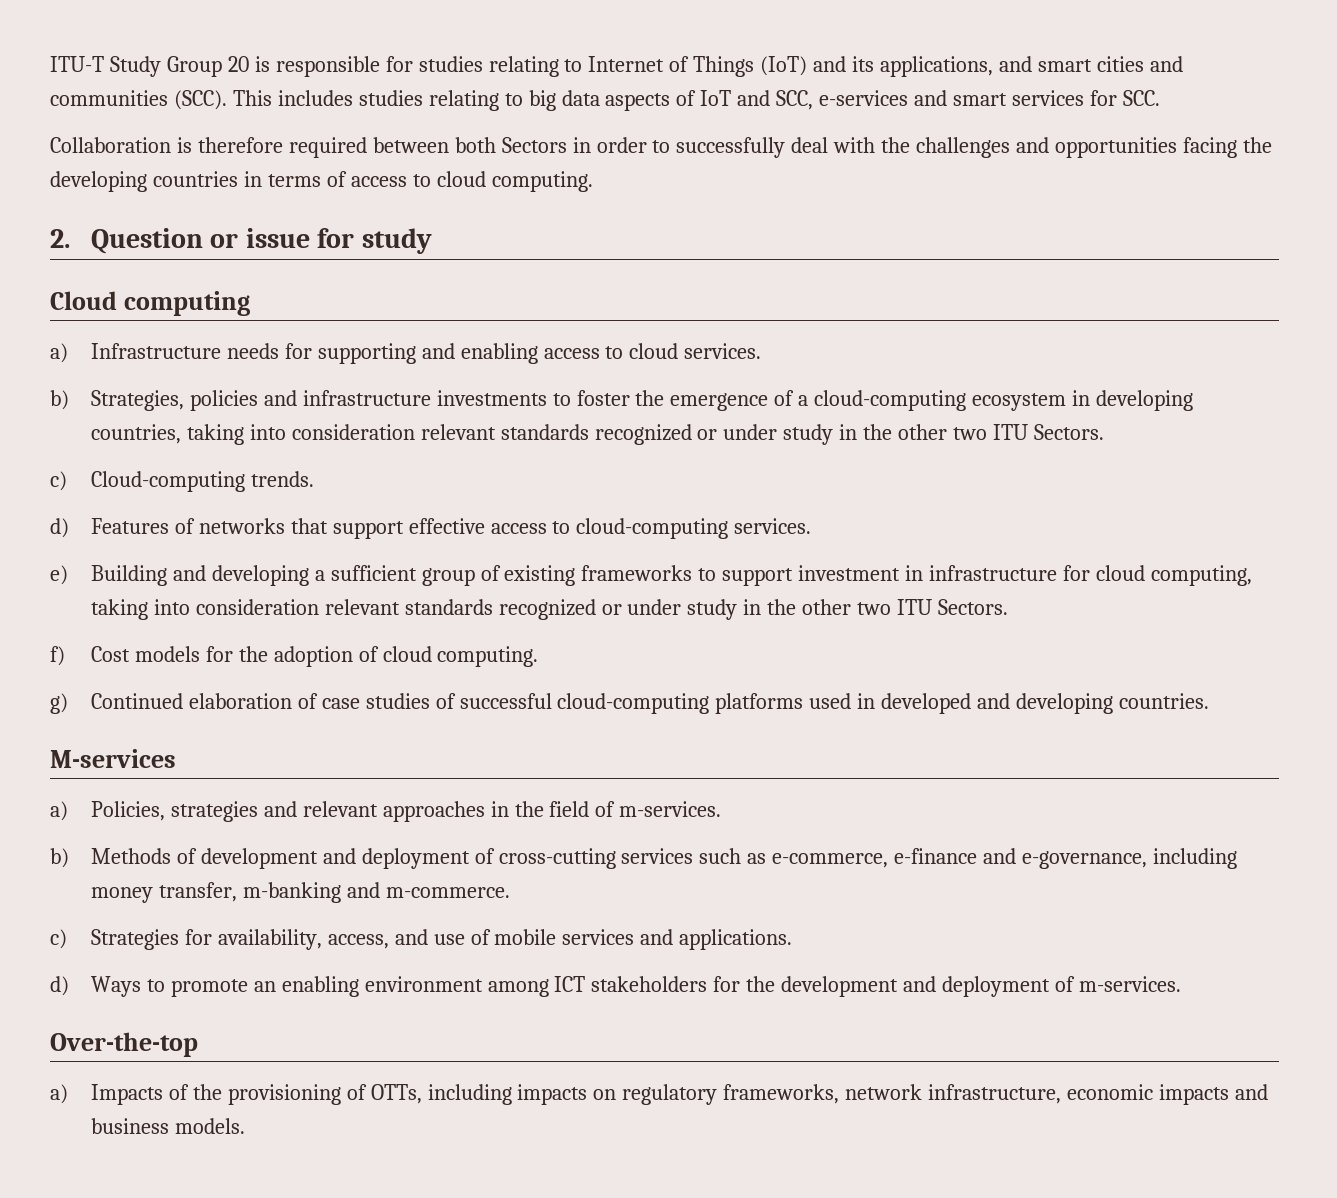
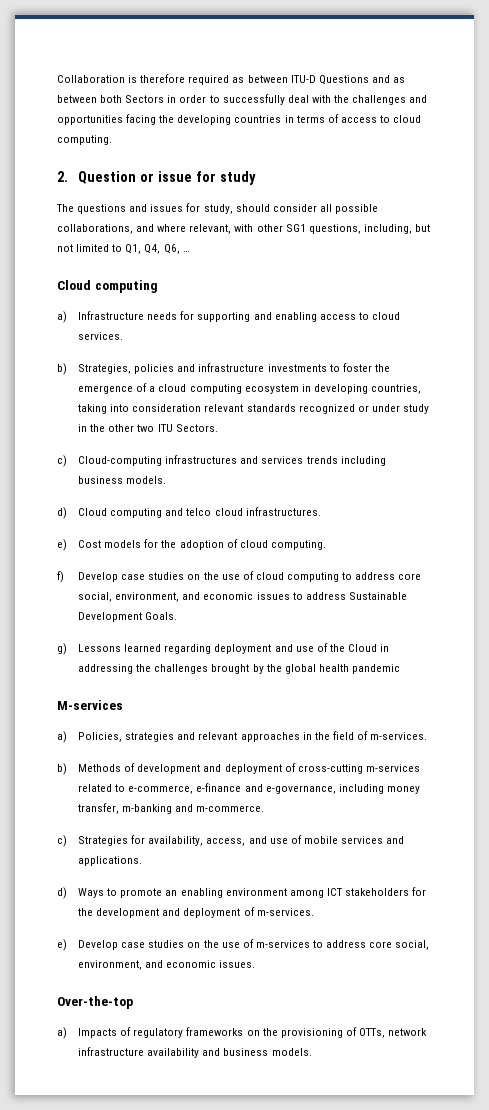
- ITU-T Study Group 20 is responsible for studies relating to Internet of Things (IoT) and its applications, and smart cities and communities (SCC). This includes studies relating to big data aspects of IoT and SCC, e-services and smart services for SCC.
- Collaboration is therefore required between both Sectors in order to successfully deal with the challenges and opportunities facing the developing countries in terms of access to cloud computing.
+ Collaboration is therefore required as between ITU-D Questions and as between both Sectors in order to successfully deal with the challenges and opportunities facing the developing countries in terms of access to cloud computing.
+ The questions and issues for study, should consider all possible collaborations, and where relevant, with other SG1 questions, including, but not limited to Q1, Q4, Q6, …
- b) Strategies, policies and infrastructure investments to foster the emergence of a cloud-computing ecosystem in developing countries, taking into consideration relevant standards recognized or under study in the other two ITU Sectors.
+ b) Strategies, policies and infrastructure investments to foster the emergence of a cloud computing ecosystem in developing countries, taking into consideration relevant standards recognized or under study in the other two ITU Sectors.
- c) Cloud-computing trends.
- d) Features of networks that support effective access to cloud-computing services.
- e) Building and developing a sufficient group of existing frameworks to support investment in infrastructure for cloud computing, taking into consideration relevant standards recognized or under study in the other two ITU Sectors.
- f) Cost models for the adoption of cloud computing.
+ c) Cloud-computing infrastructures and services trends including business models.
+ d) Cloud computing and telco cloud infrastructures.
+ e) Cost models for the adoption of cloud computing.
- g) Continued elaboration of case studies of successful cloud-computing platforms used in developed and developing countries.
+ f) Develop case studies on the use of cloud computing to address core social, environment, and economic issues to address Sustainable Development Goals.
+ g) Lessons learned regarding deployment and use of the Cloud in addressing the challenges brought by the global health pandemic
- b) Methods of development and deployment of cross-cutting services such as e-commerce, e-finance and e-governance, including money transfer, m-banking and m-commerce.
+ b) Methods of development and deployment of cross-cutting m-services related to e-commerce, e-finance and e-governance, including money transfer, m-banking and m-commerce.
+ e) Develop case studies on the use of m-services to address core social, environment, and economic issues.
- a) Impacts of the provisioning of OTTs, including impacts on regulatory frameworks, network infrastructure, economic impacts and business models.
+ a) Impacts of regulatory frameworks on the provisioning of OTTs, network infrastructure availability and business models.

